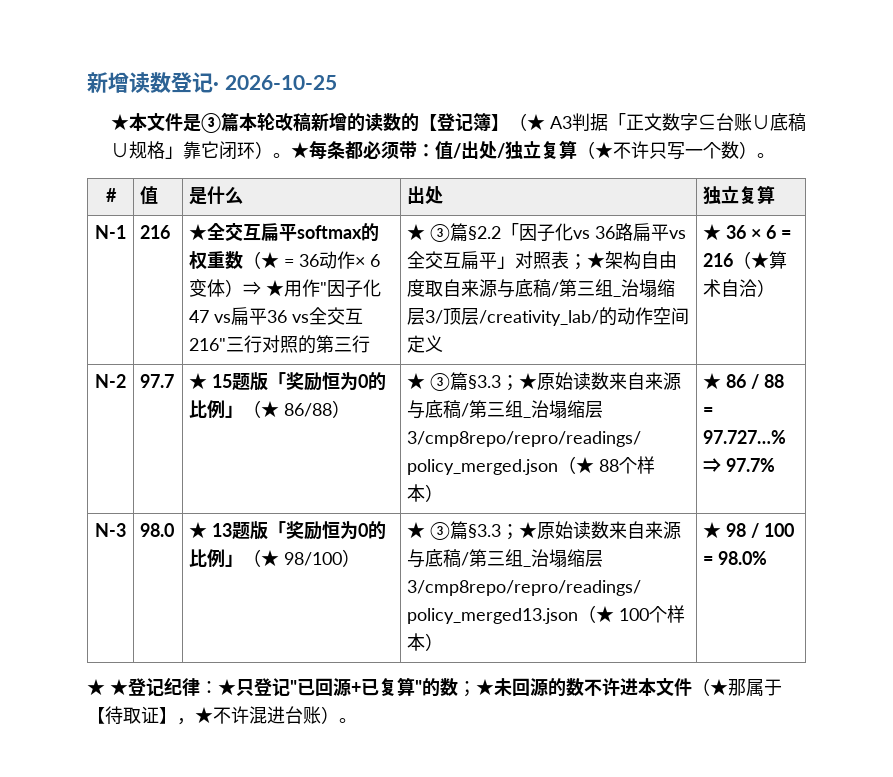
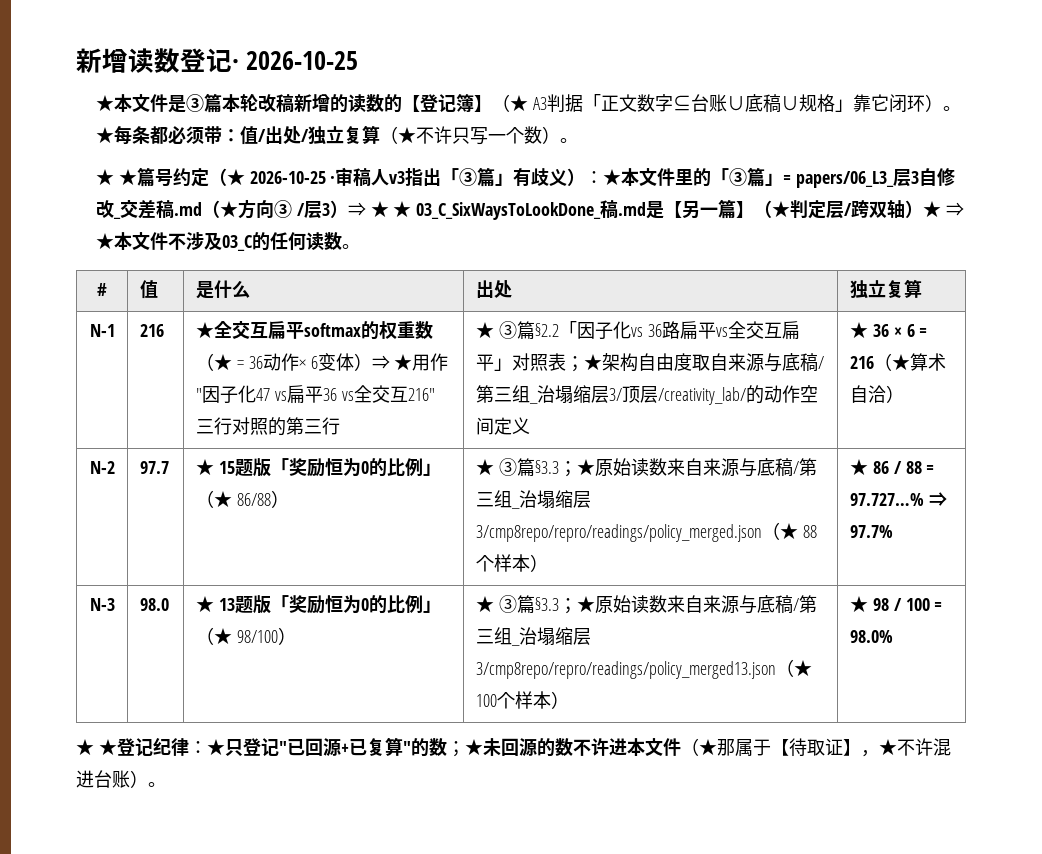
+ ★ ★篇号约定（★ 2026-10-25 ·审稿人v3指出「③篇」有歧义）：★本文件里的「③篇」= papers/06_L3_层3自修改_交差稿.md（★方向③ /层3）⇒ ★ ★ 03_C_SixWaysToLookDone_稿.md是【另一篇】（★判定层/跨双轴）★ ⇒ ★本文件不涉及03_C的任何读数。

